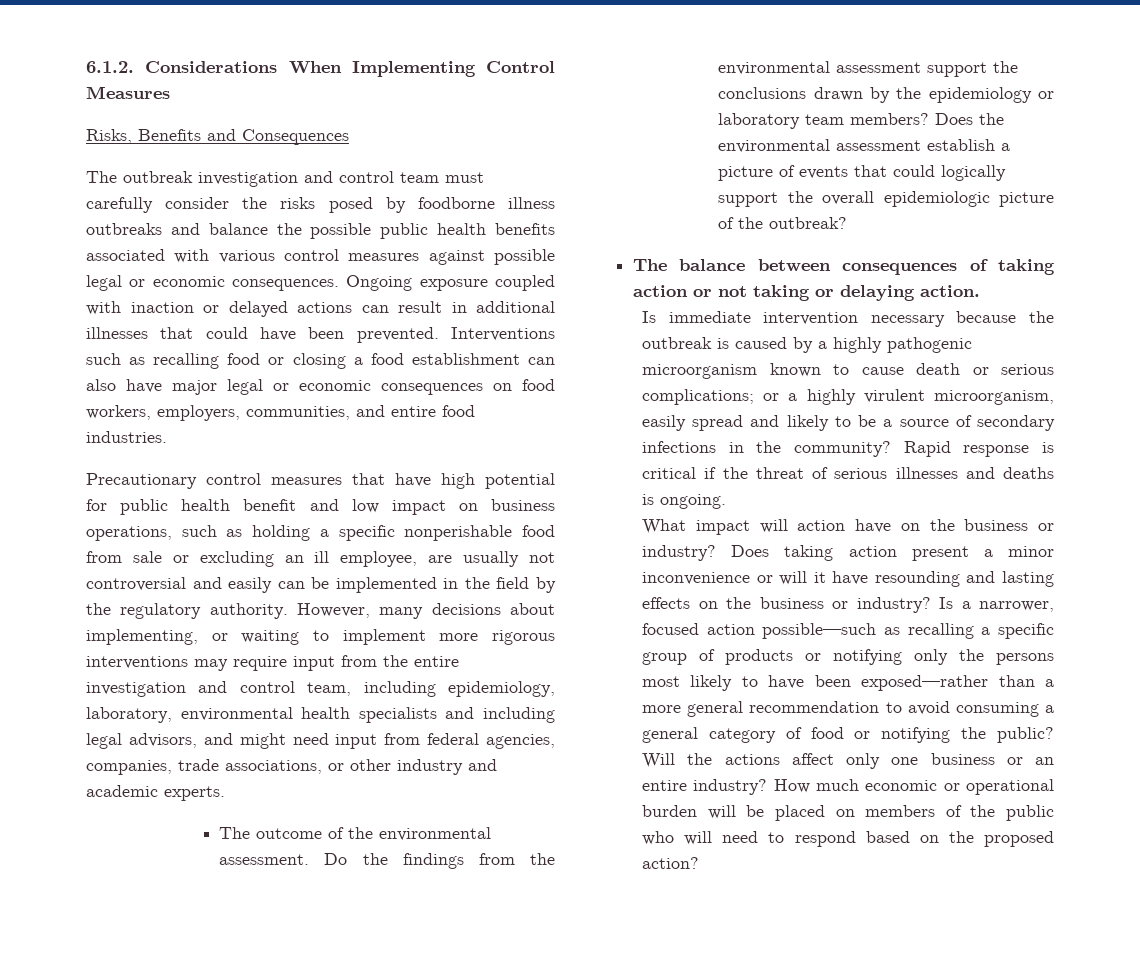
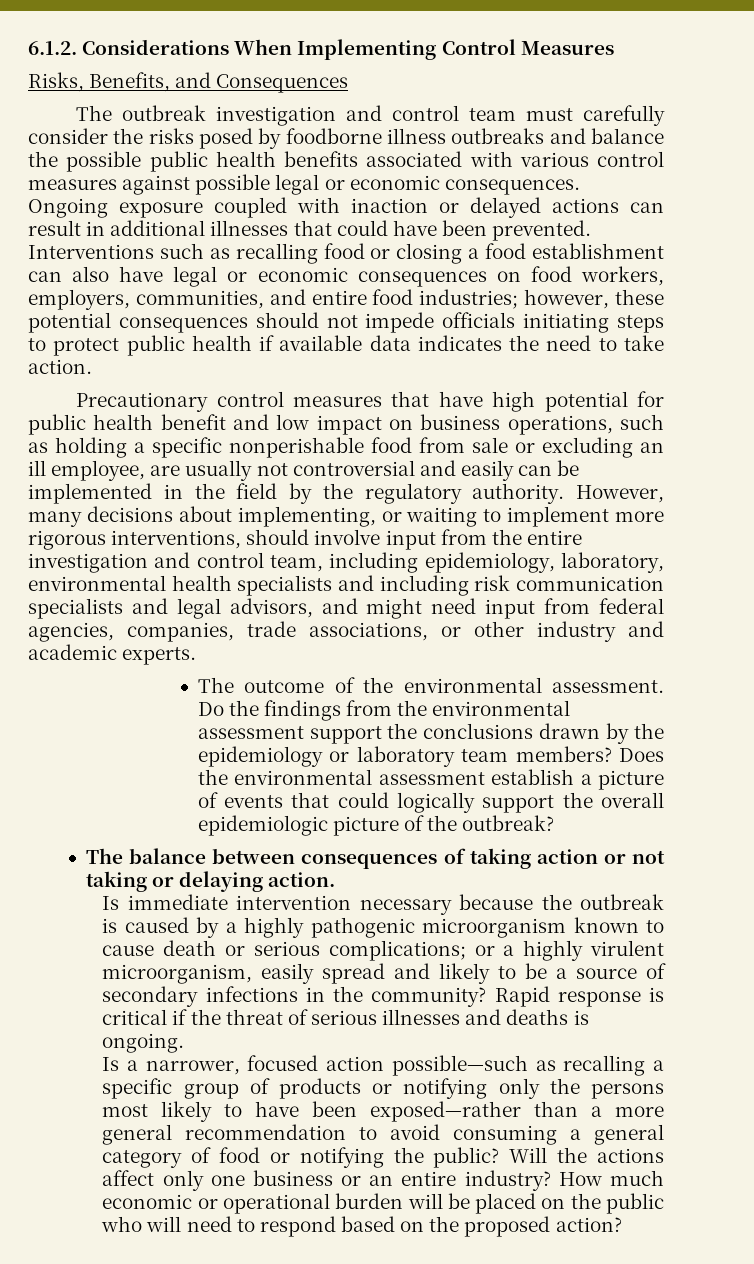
- Risks, Benefits and Consequences
+ Risks, Benefits, and Consequences
- Interventions such as recalling food or closing a food establishment can also have major legal or economic consequences on food workers, employers, communities, and entire food industries.
+ Interventions such as recalling food or closing a food establishment can also have legal or economic consequences on food workers, employers, communities, and entire food industries; however, these potential consequences should not impede officials initiating steps to protect public health if available data indicates the need to take action.
- However, many decisions about implementing, or waiting to implement more rigorous interventions may require input from the entire investigation and control team, including epidemiology, laboratory, environmental health specialists and including legal advisors, and might need input from federal agencies, companies, trade associations, or other industry and academic experts.
+ However, many decisions about implementing, or waiting to implement more rigorous interventions, should involve input from the entire investigation and control team, including epidemiology, laboratory, environmental health specialists and including risk communication specialists and legal advisors, and might need input from federal agencies, companies, trade associations, or other industry and academic experts.
- What impact will action have on the business or industry? Does taking action present a minor inconvenience or will it have resounding and lasting effects on the business or industry?
- How much economic or operational burden will be placed on members of the public who will need to respond based on the proposed action?
+ How much economic or operational burden will be placed on the public who will need to respond based on the proposed action?

